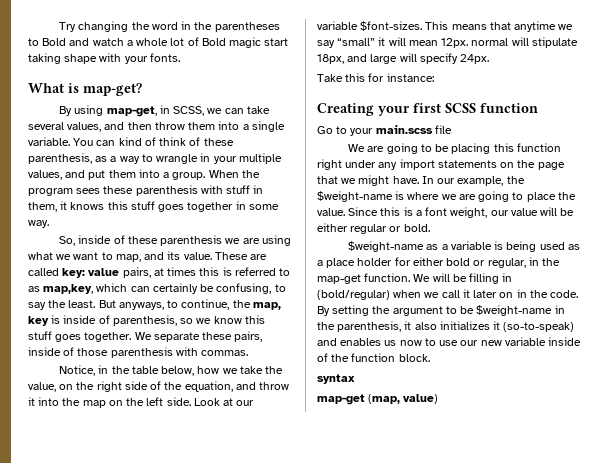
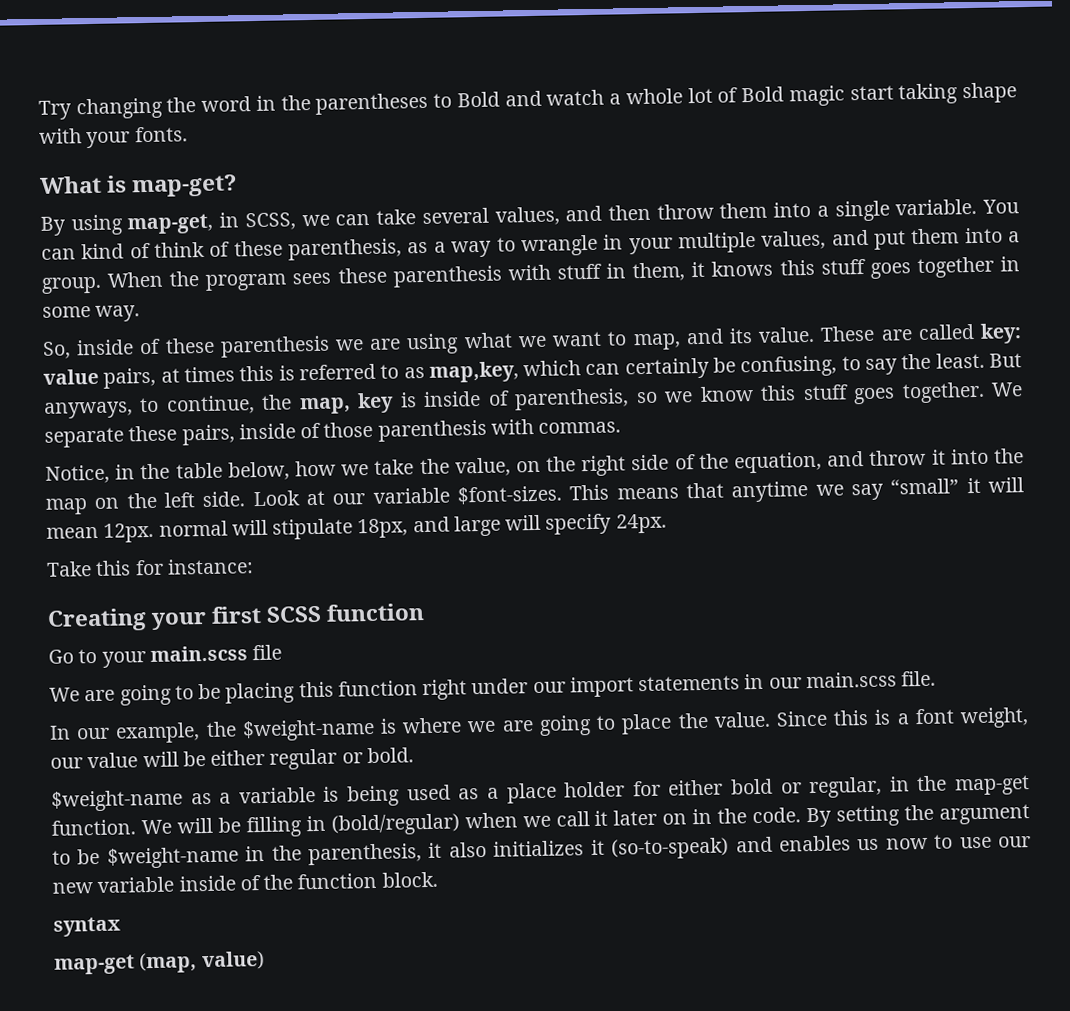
- We are going to be placing this function right under any import statements on the page that we might have. In our example, the $weight-name is where we are going to place the value.
+ We are going to be placing this function right under our import statements in our main.scss file.
+ In our example, the $weight-name is where we are going to place the value.

